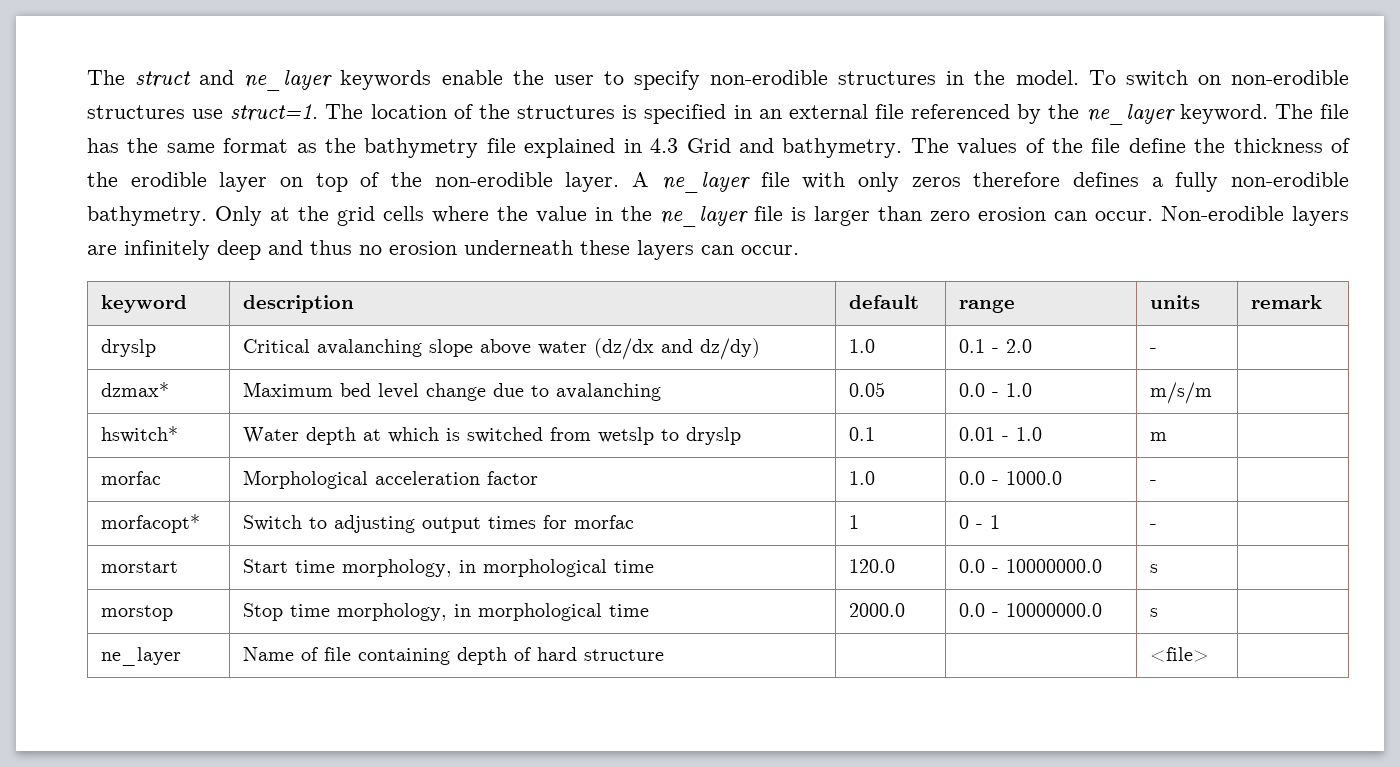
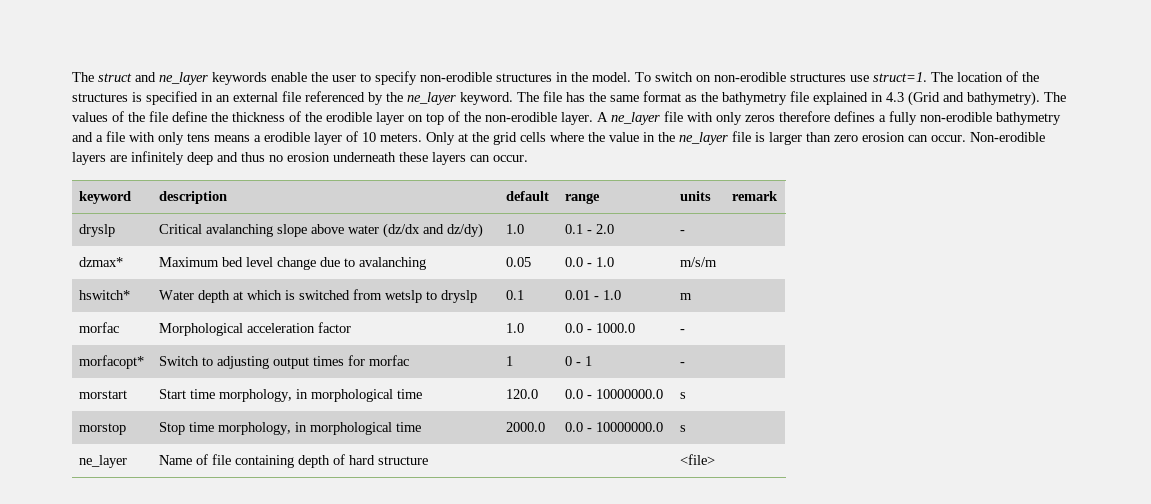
- The file has the same format as the bathymetry file explained in 4.3 Grid and bathymetry.
+ The file has the same format as the bathymetry file explained in 4.3 (Grid and bathymetry).
- A ne_layer file with only zeros therefore defines a fully non-erodible bathymetry.
+ A ne_layer file with only zeros therefore defines a fully non-erodible bathymetry and a file with only tens means a erodible layer of 10 meters.

